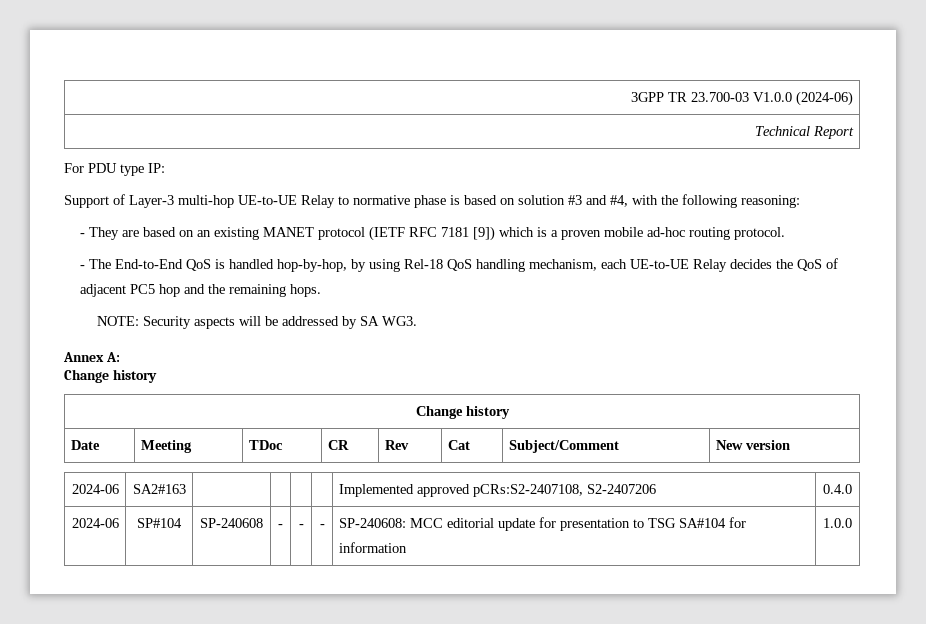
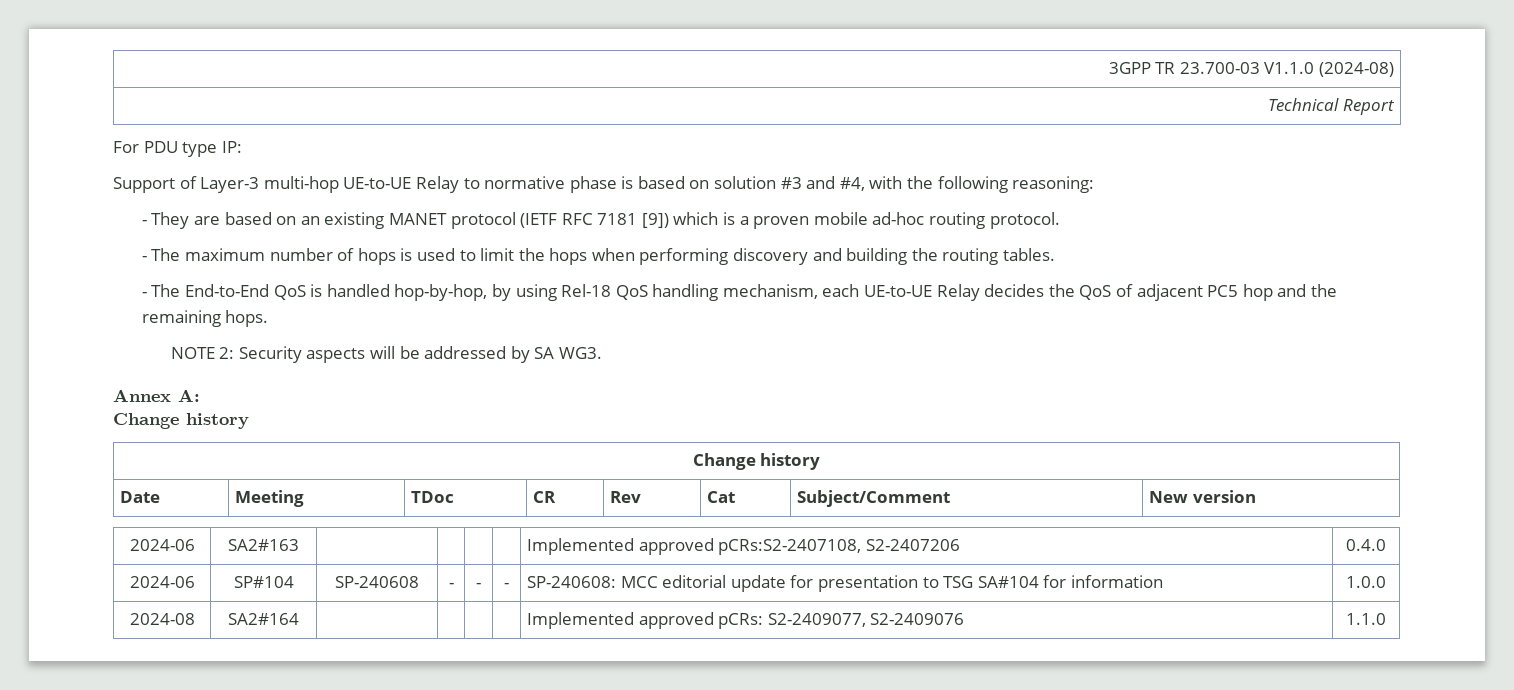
- 3GPP TR 23.700-03 V1.0.0 (2024-06)
+ 3GPP TR 23.700-03 V1.1.0 (2024-08)
+ - The maximum number of hops is used to limit the hops when performing discovery and building the routing tables.
- NOTE: Security aspects will be addressed by SA WG3.
+ NOTE 2: Security aspects will be addressed by SA WG3.
+ 2024-08 | SA2#164 | | | | | Implemented approved pCRs: S2-2409077, S2-2409076 | 1.1.0

